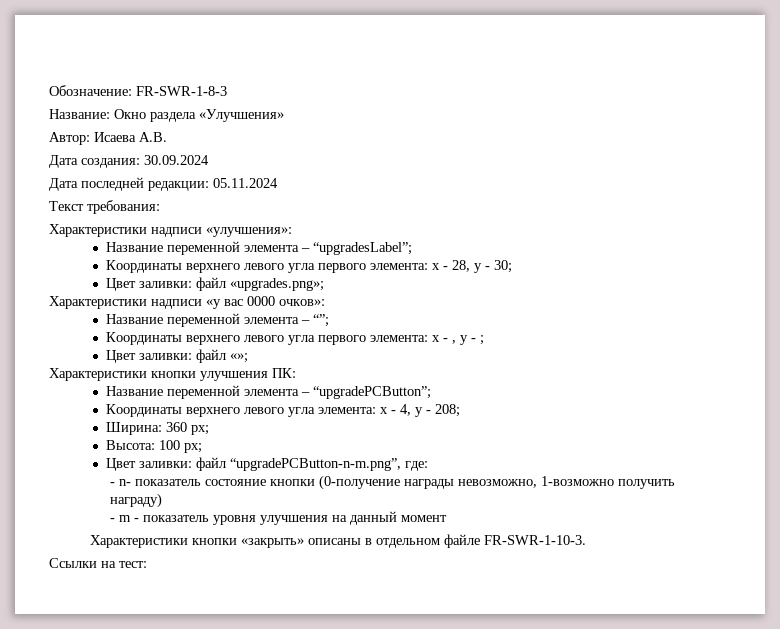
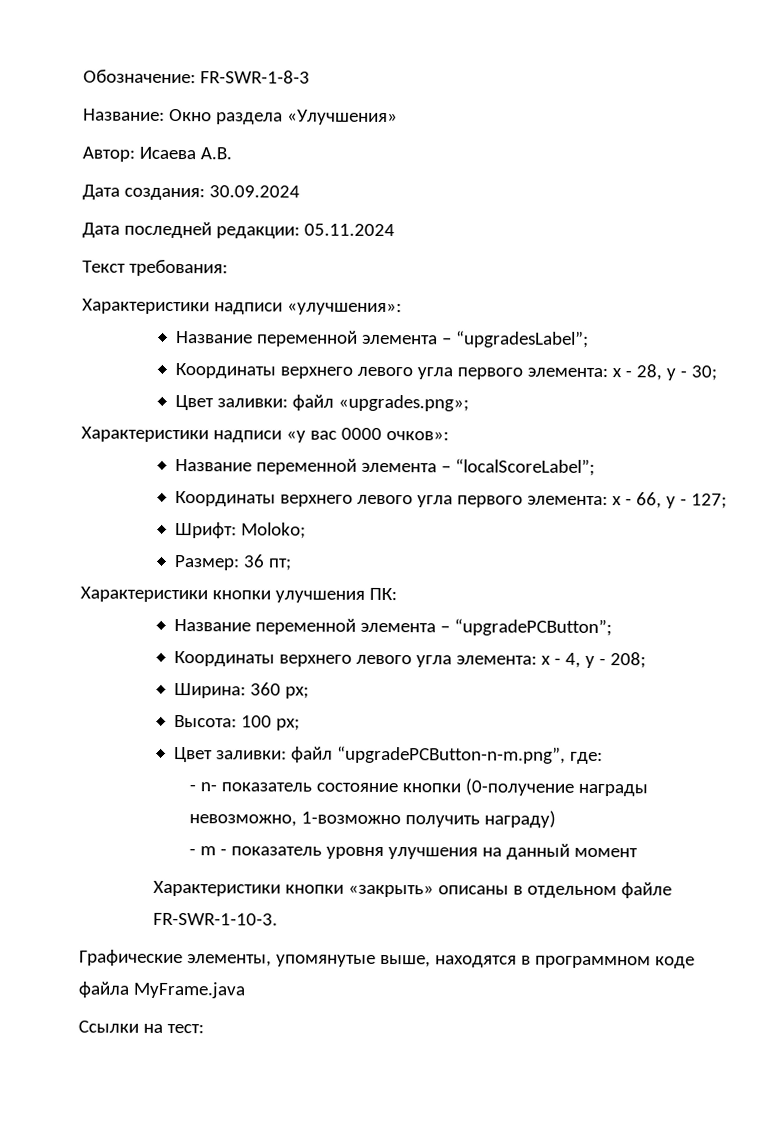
- Название переменной элемента – “”;
- Координаты верхнего левого угла первого элемента: х - , у - ;
- Цвет заливки: файл «»;
+ Название переменной элемента – “localScoreLabel”;
+ Координаты верхнего левого угла первого элемента: х - 66, у - 127;
+ Шрифт: Moloko;
+ Размер: 36 пт;
+ Графические элементы, упомянутые выше, находятся в программном коде файла MyFrame.java

